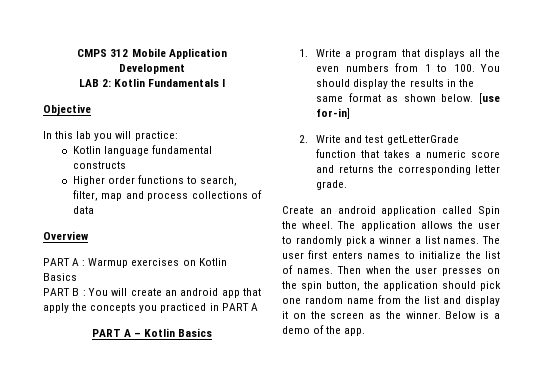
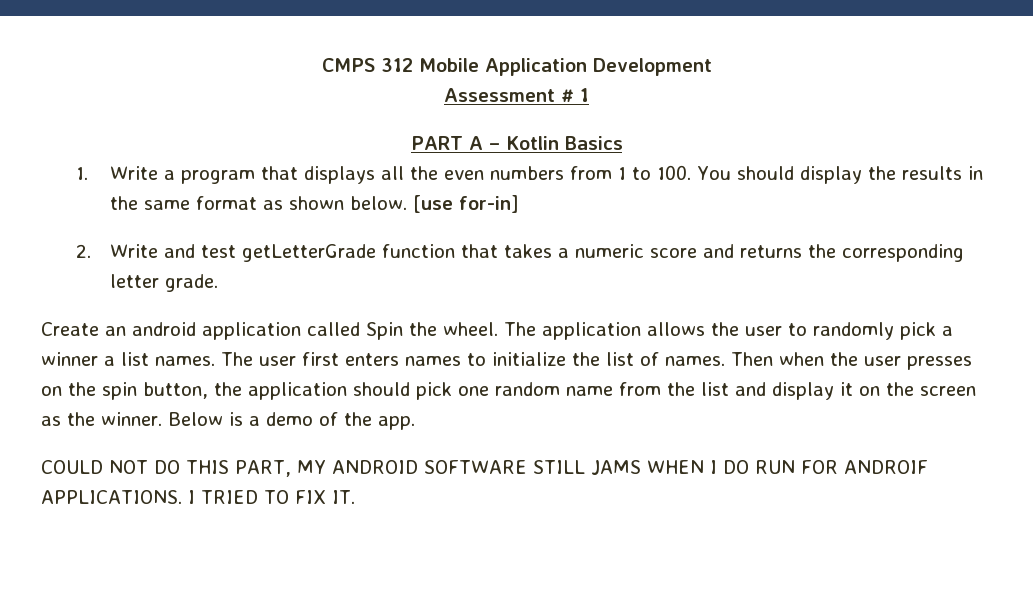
- LAB 2: Kotlin Fundamentals I
- Objective
- In this lab you will practice:
- Kotlin language fundamental constructs
- Higher order functions to search, filter, map and process collections of data
- Overview
- PART A : Warmup exercises on Kotlin Basics
- PART B : You will create an android app that apply the concepts you practiced in PART A
+ Assessment # 1
+ COULD NOT DO THIS PART, MY ANDROID SOFTWARE STILL JAMS WHEN I DO RUN FOR ANDROIF APPLICATIONS. I TRIED TO FIX IT.

